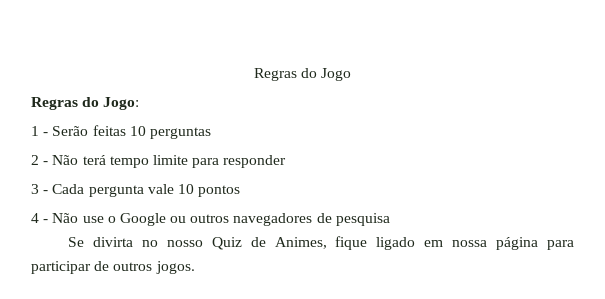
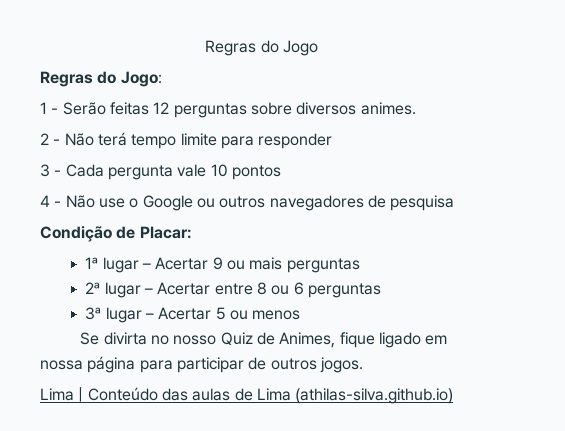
- 1 - Serão feitas 10 perguntas
+ 1 - Serão feitas 12 perguntas sobre diversos animes.
+ Condição de Placar:
+ 1ª lugar – Acertar 9 ou mais perguntas
+ 2ª lugar – Acertar entre 8 ou 6 perguntas
+ 3ª lugar – Acertar 5 ou menos
+ Lima | Conteúdo das aulas de Lima (athilas-silva.github.io)

